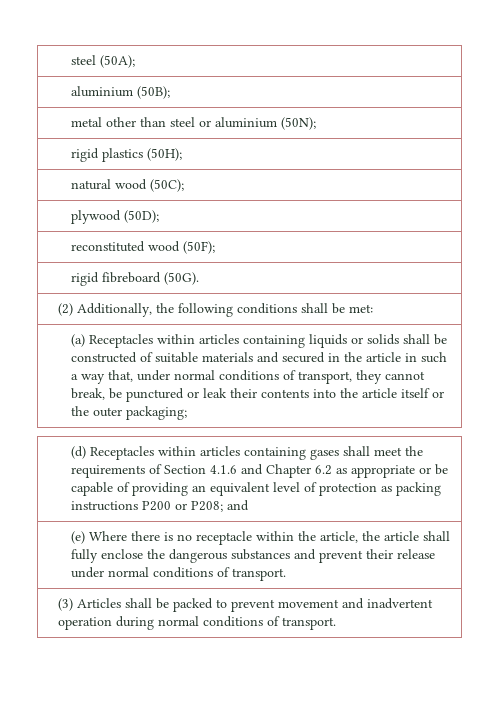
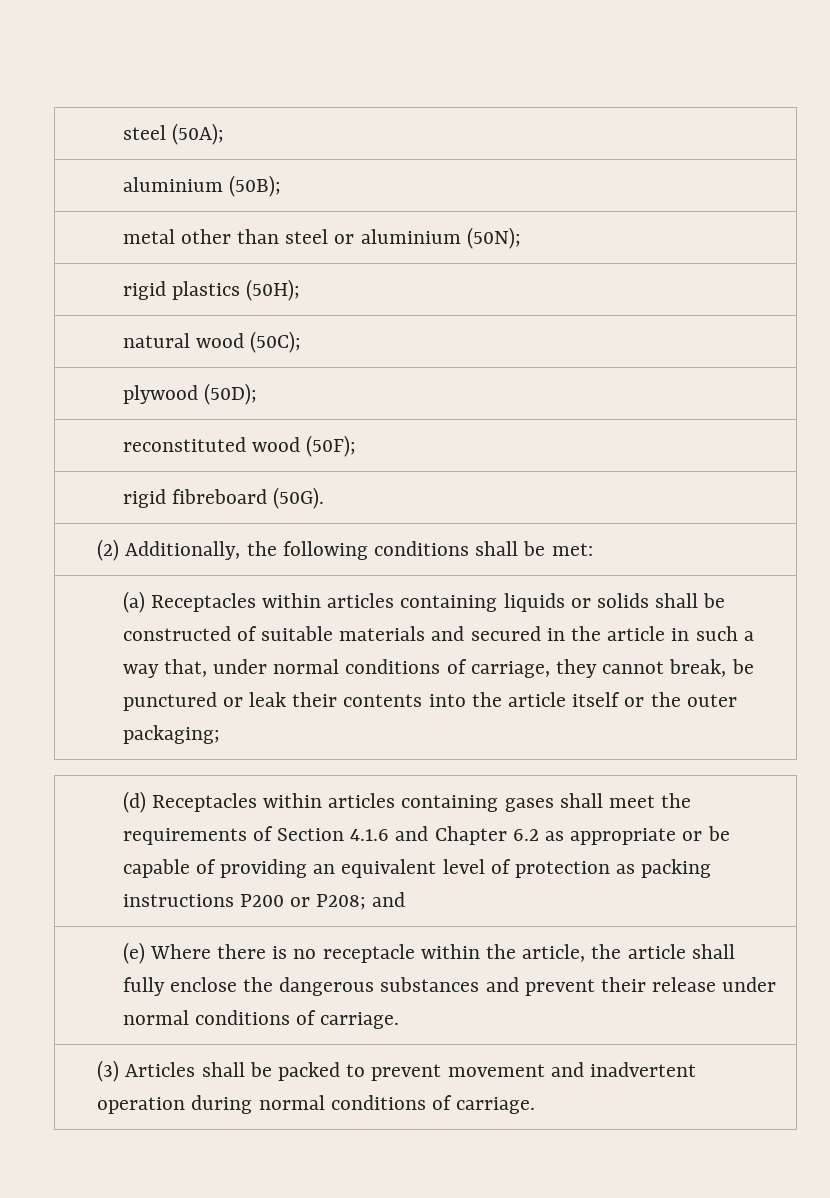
- (a) Receptacles within articles containing liquids or solids shall be constructed of suitable materials and secured in the article in such a way that, under normal conditions of transport, they cannot break, be punctured or leak their contents into the article itself or the outer packaging;
+ (a) Receptacles within articles containing liquids or solids shall be constructed of suitable materials and secured in the article in such a way that, under normal conditions of carriage, they cannot break, be punctured or leak their contents into the article itself or the outer packaging;
- (e) Where there is no receptacle within the article, the article shall fully enclose the dangerous substances and prevent their release under normal conditions of transport.
+ (e) Where there is no receptacle within the article, the article shall fully enclose the dangerous substances and prevent their release under normal conditions of carriage.
- (3) Articles shall be packed to prevent movement and inadvertent operation during normal conditions of transport.
+ (3) Articles shall be packed to prevent movement and inadvertent operation during normal conditions of carriage.

